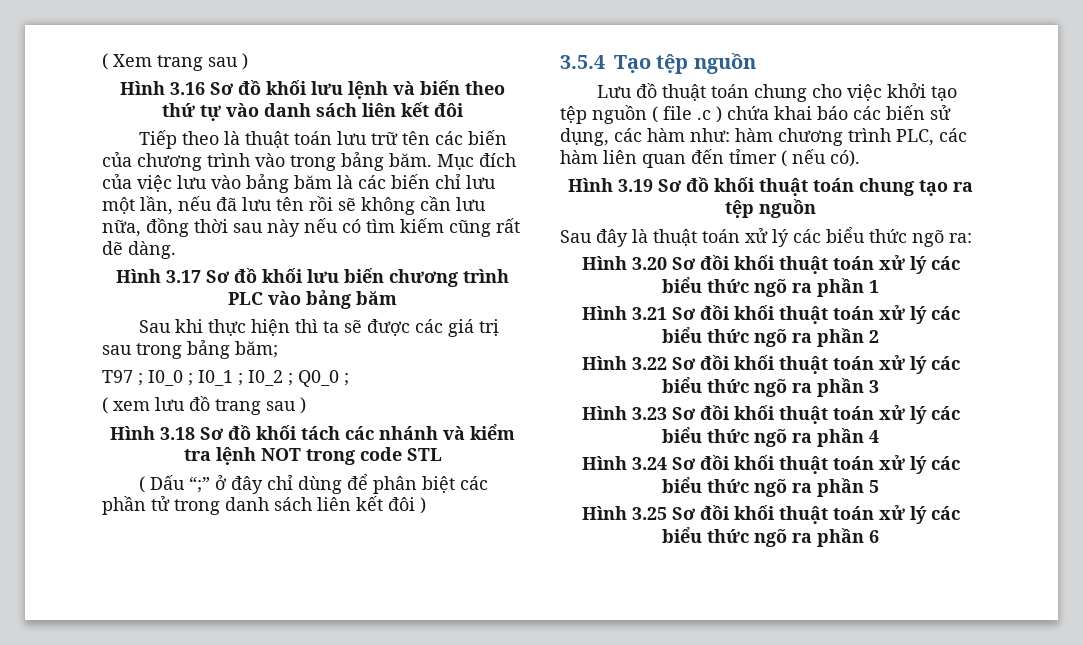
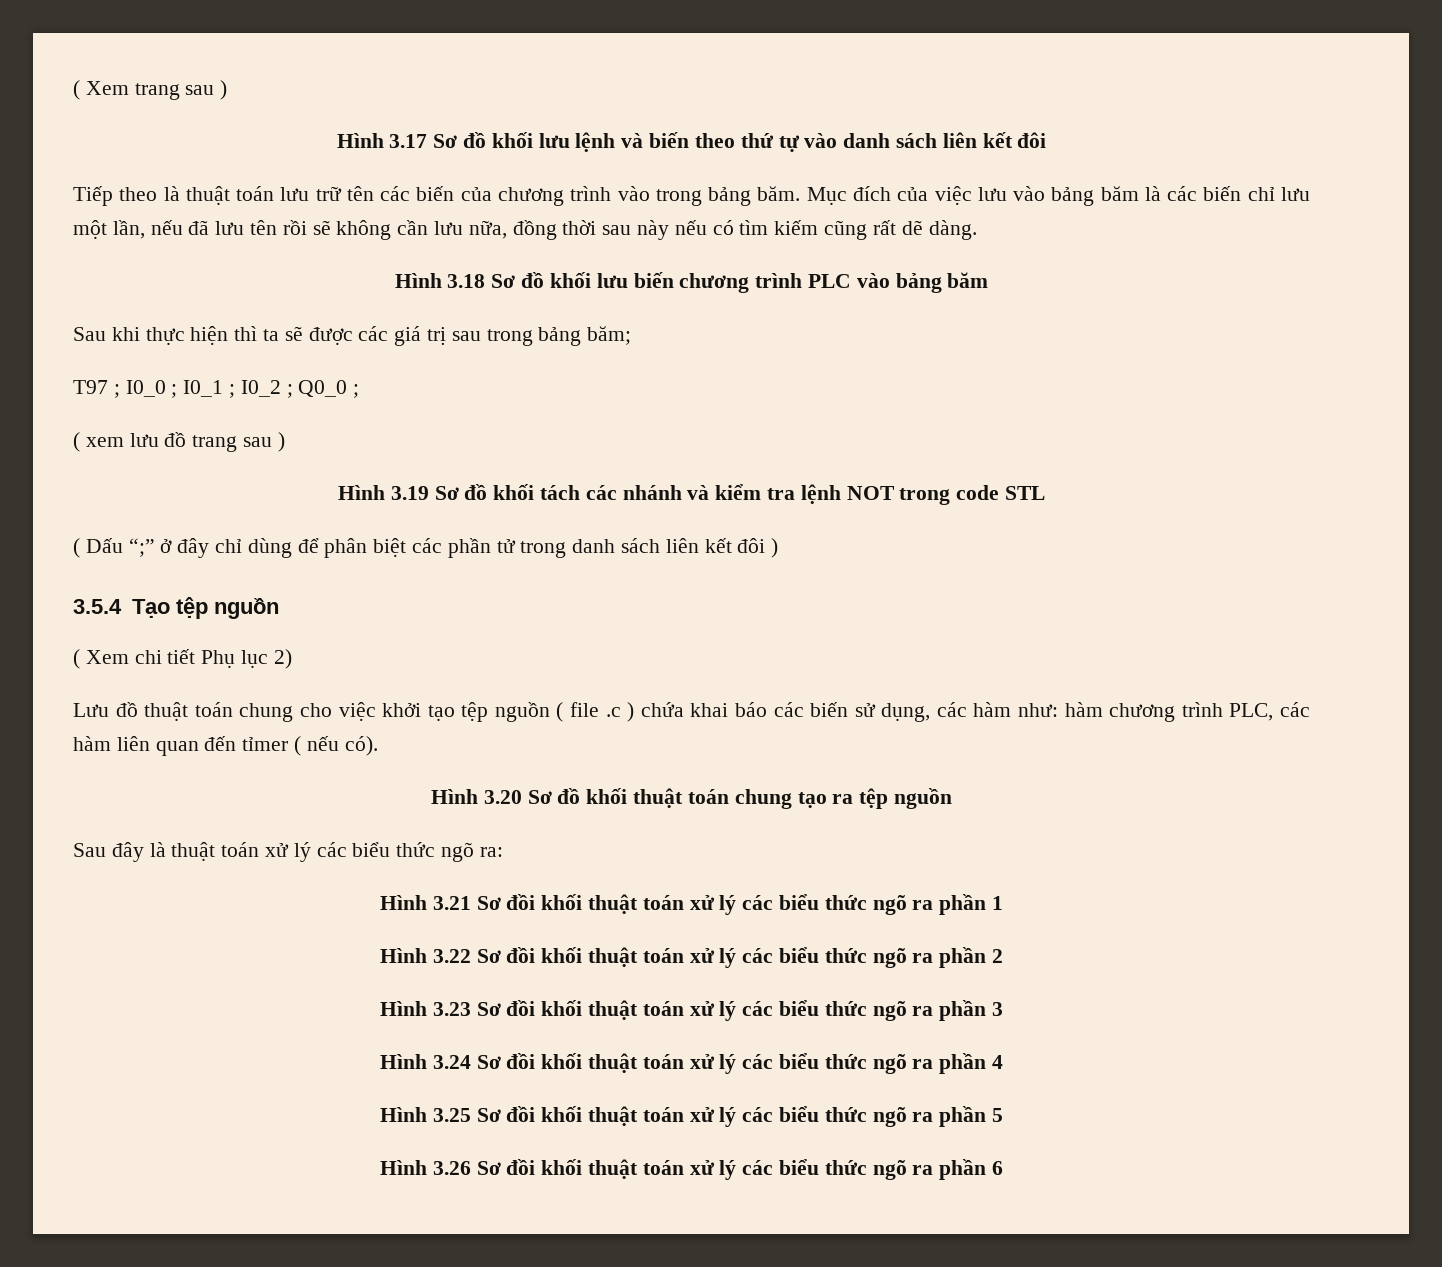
- Hình 3.16 Sơ đồ khối lưu lệnh và biến theo thứ tự vào danh sách liên kết đôi
+ Hình 3.17 Sơ đồ khối lưu lệnh và biến theo thứ tự vào danh sách liên kết đôi
- Hình 3.17 Sơ đồ khối lưu biến chương trình PLC vào bảng băm
+ Hình 3.18 Sơ đồ khối lưu biến chương trình PLC vào bảng băm
- Hình 3.18 Sơ đồ khối tách các nhánh và kiểm tra lệnh NOT trong code STL
+ Hình 3.19 Sơ đồ khối tách các nhánh và kiểm tra lệnh NOT trong code STL
+ ( Xem chi tiết Phụ lục 2)
- Hình 3.19 Sơ đồ khối thuật toán chung tạo ra tệp nguồn
+ Hình 3.20 Sơ đồ khối thuật toán chung tạo ra tệp nguồn
- Hình 3.20 Sơ đồi khối thuật toán xử lý các biểu thức ngõ ra phần 1
+ Hình 3.21 Sơ đồi khối thuật toán xử lý các biểu thức ngõ ra phần 1
- Hình 3.21 Sơ đồi khối thuật toán xử lý các biểu thức ngõ ra phần 2
+ Hình 3.22 Sơ đồi khối thuật toán xử lý các biểu thức ngõ ra phần 2
- Hình 3.22 Sơ đồi khối thuật toán xử lý các biểu thức ngõ ra phần 3
+ Hình 3.23 Sơ đồi khối thuật toán xử lý các biểu thức ngõ ra phần 3
- Hình 3.23 Sơ đồi khối thuật toán xử lý các biểu thức ngõ ra phần 4
+ Hình 3.24 Sơ đồi khối thuật toán xử lý các biểu thức ngõ ra phần 4
- Hình 3.24 Sơ đồi khối thuật toán xử lý các biểu thức ngõ ra phần 5
+ Hình 3.25 Sơ đồi khối thuật toán xử lý các biểu thức ngõ ra phần 5
- Hình 3.25 Sơ đồi khối thuật toán xử lý các biểu thức ngõ ra phần 6
+ Hình 3.26 Sơ đồi khối thuật toán xử lý các biểu thức ngõ ra phần 6

